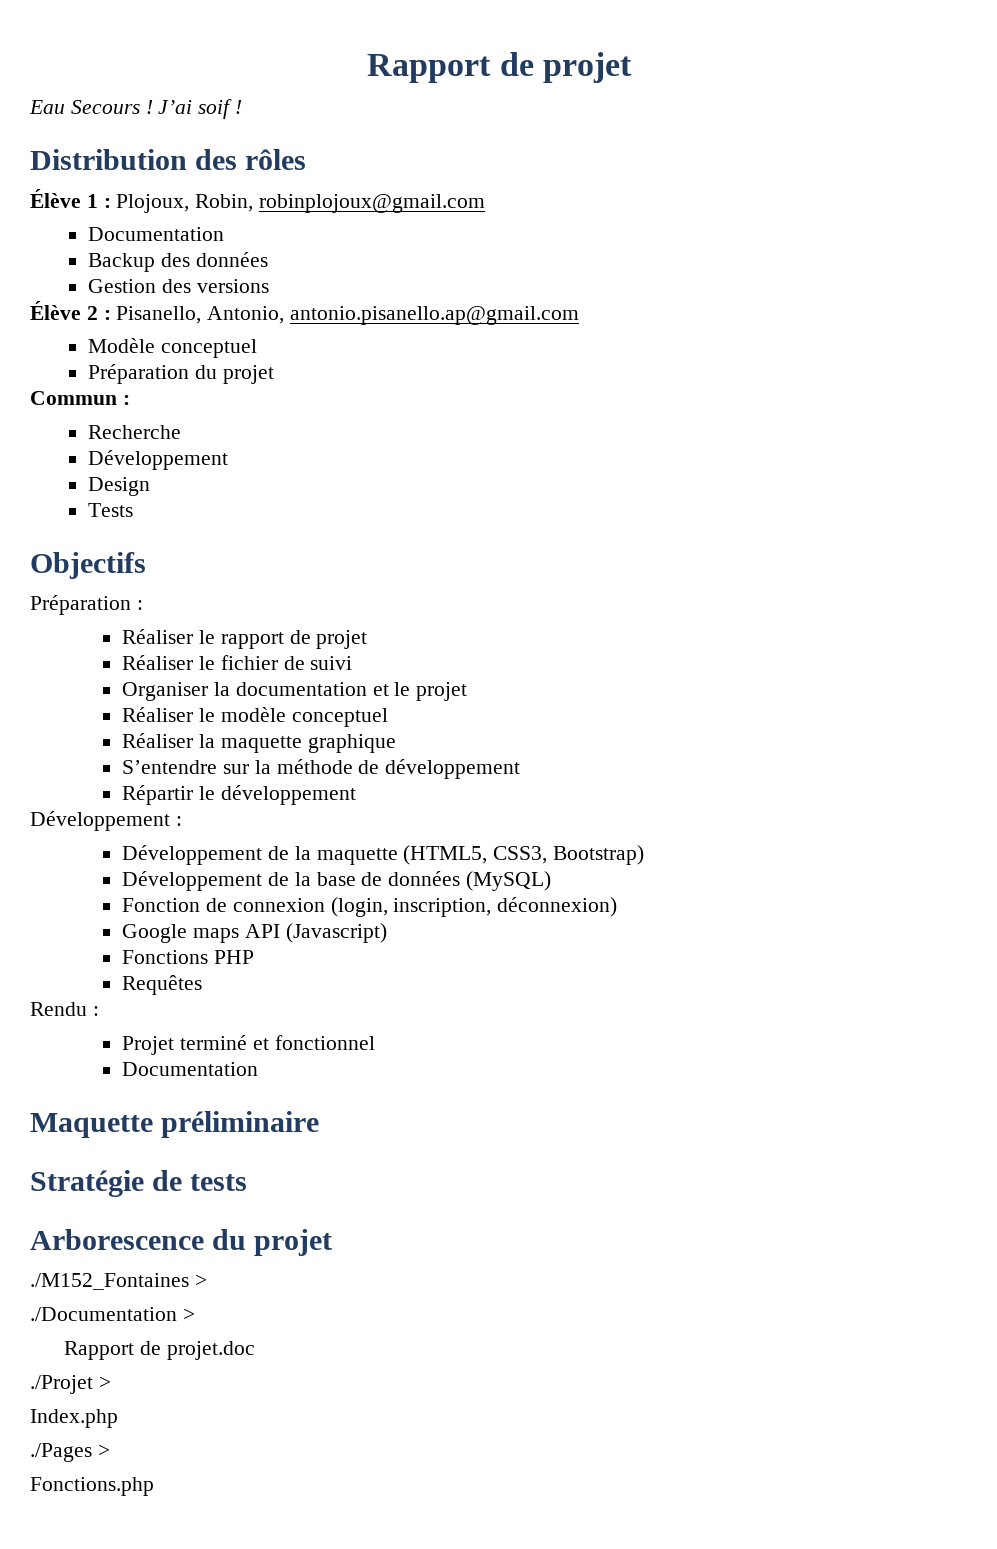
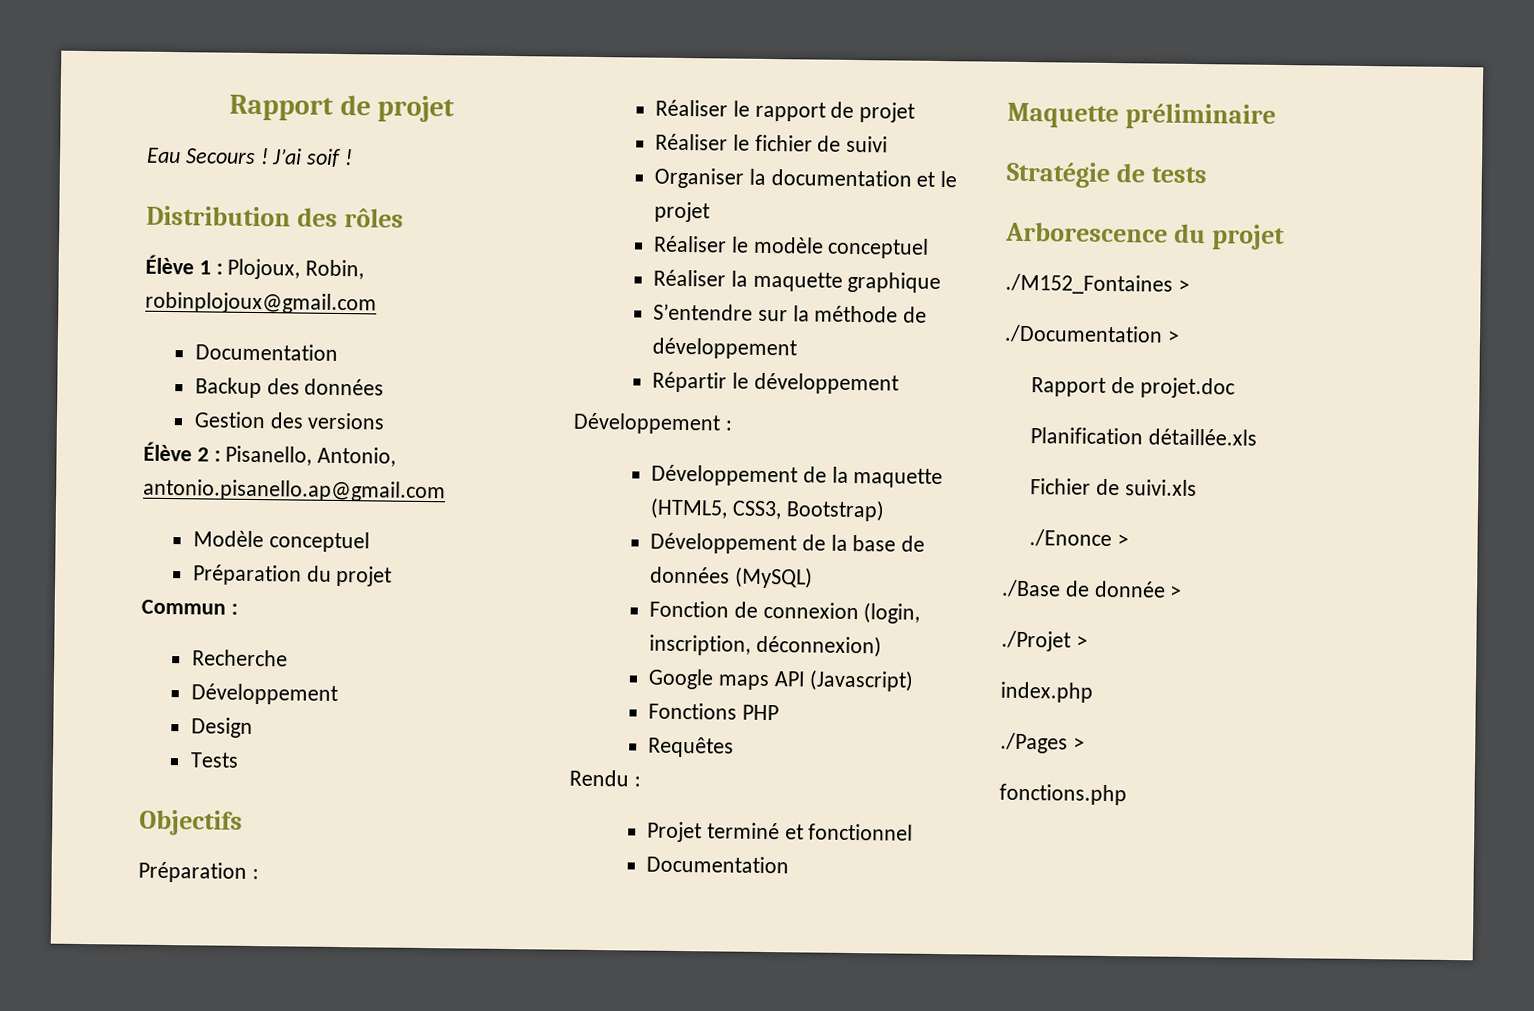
+ Planification détaillée.xls
+ Fichier de suivi.xls
+ ./Enonce >
+ ./Base de donnée >
- Index.php
+ index.php
- Fonctions.php
+ fonctions.php

